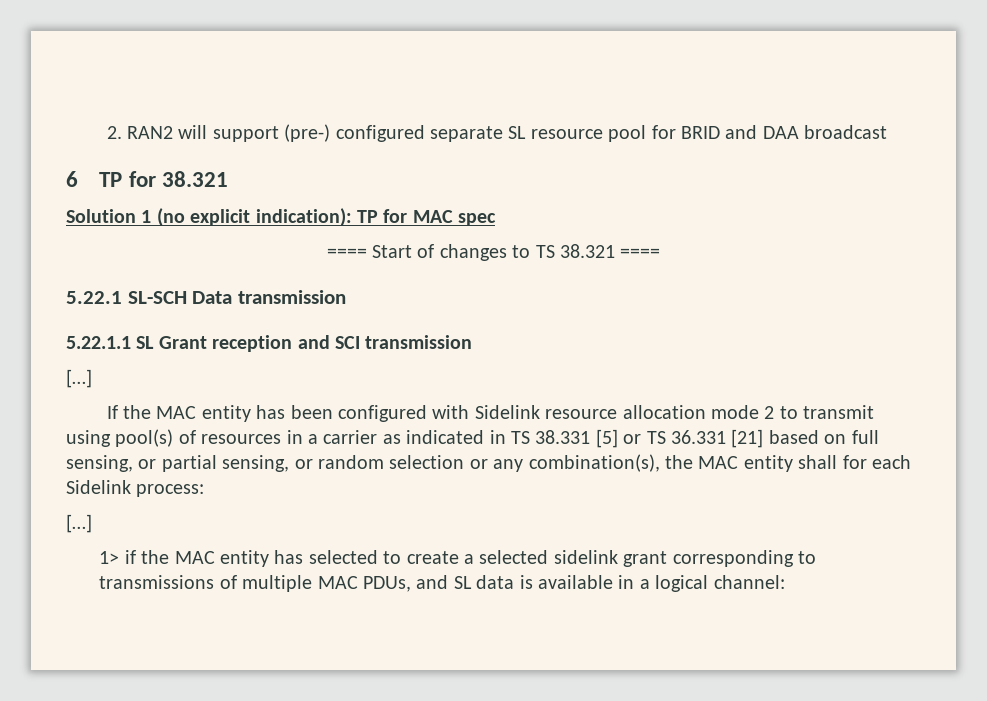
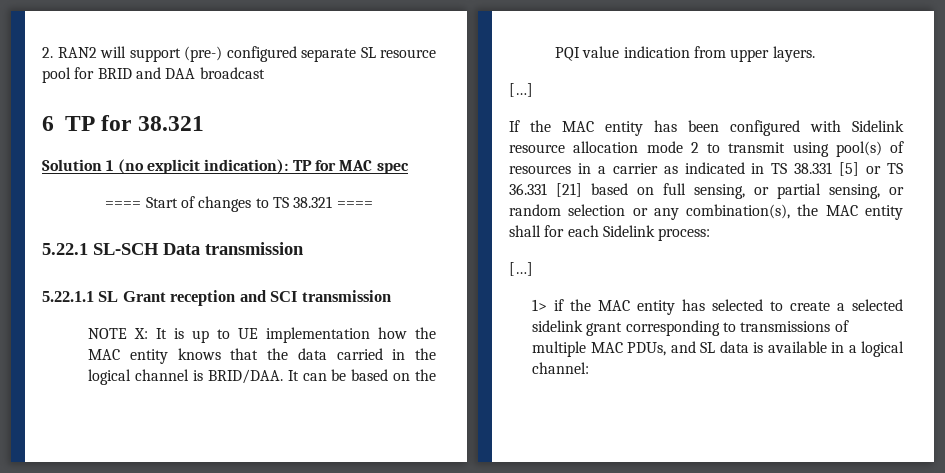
+ NOTE X: It is up to UE implementation how the MAC entity knows that the data carried in the logical channel is BRID/DAA. It can be based on the PQI value indication from upper layers.

